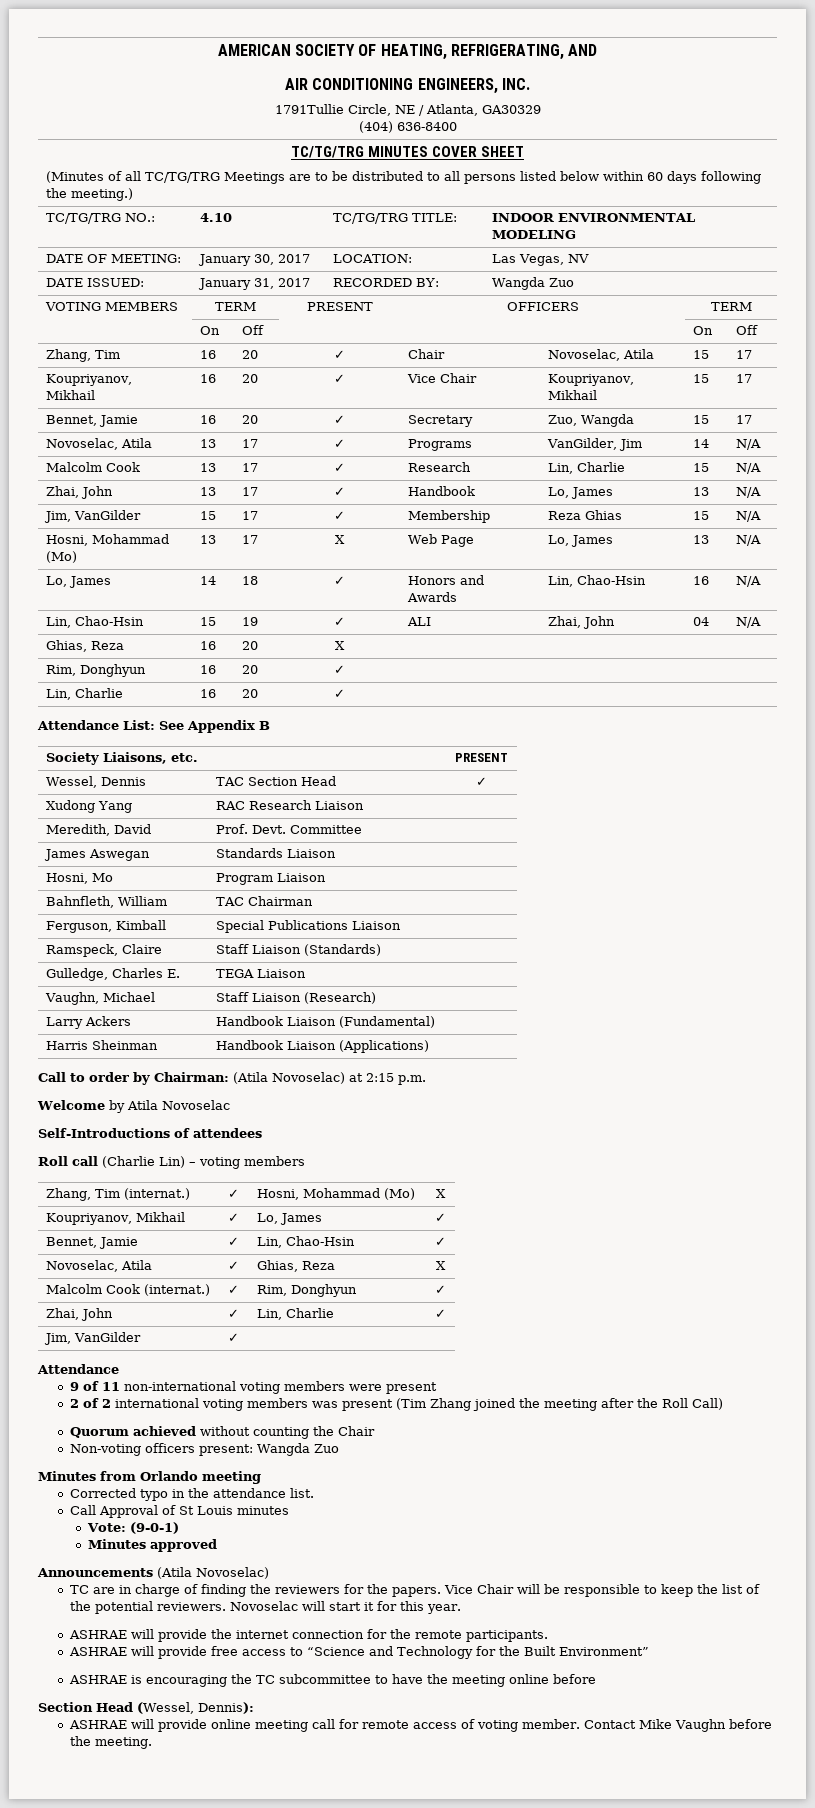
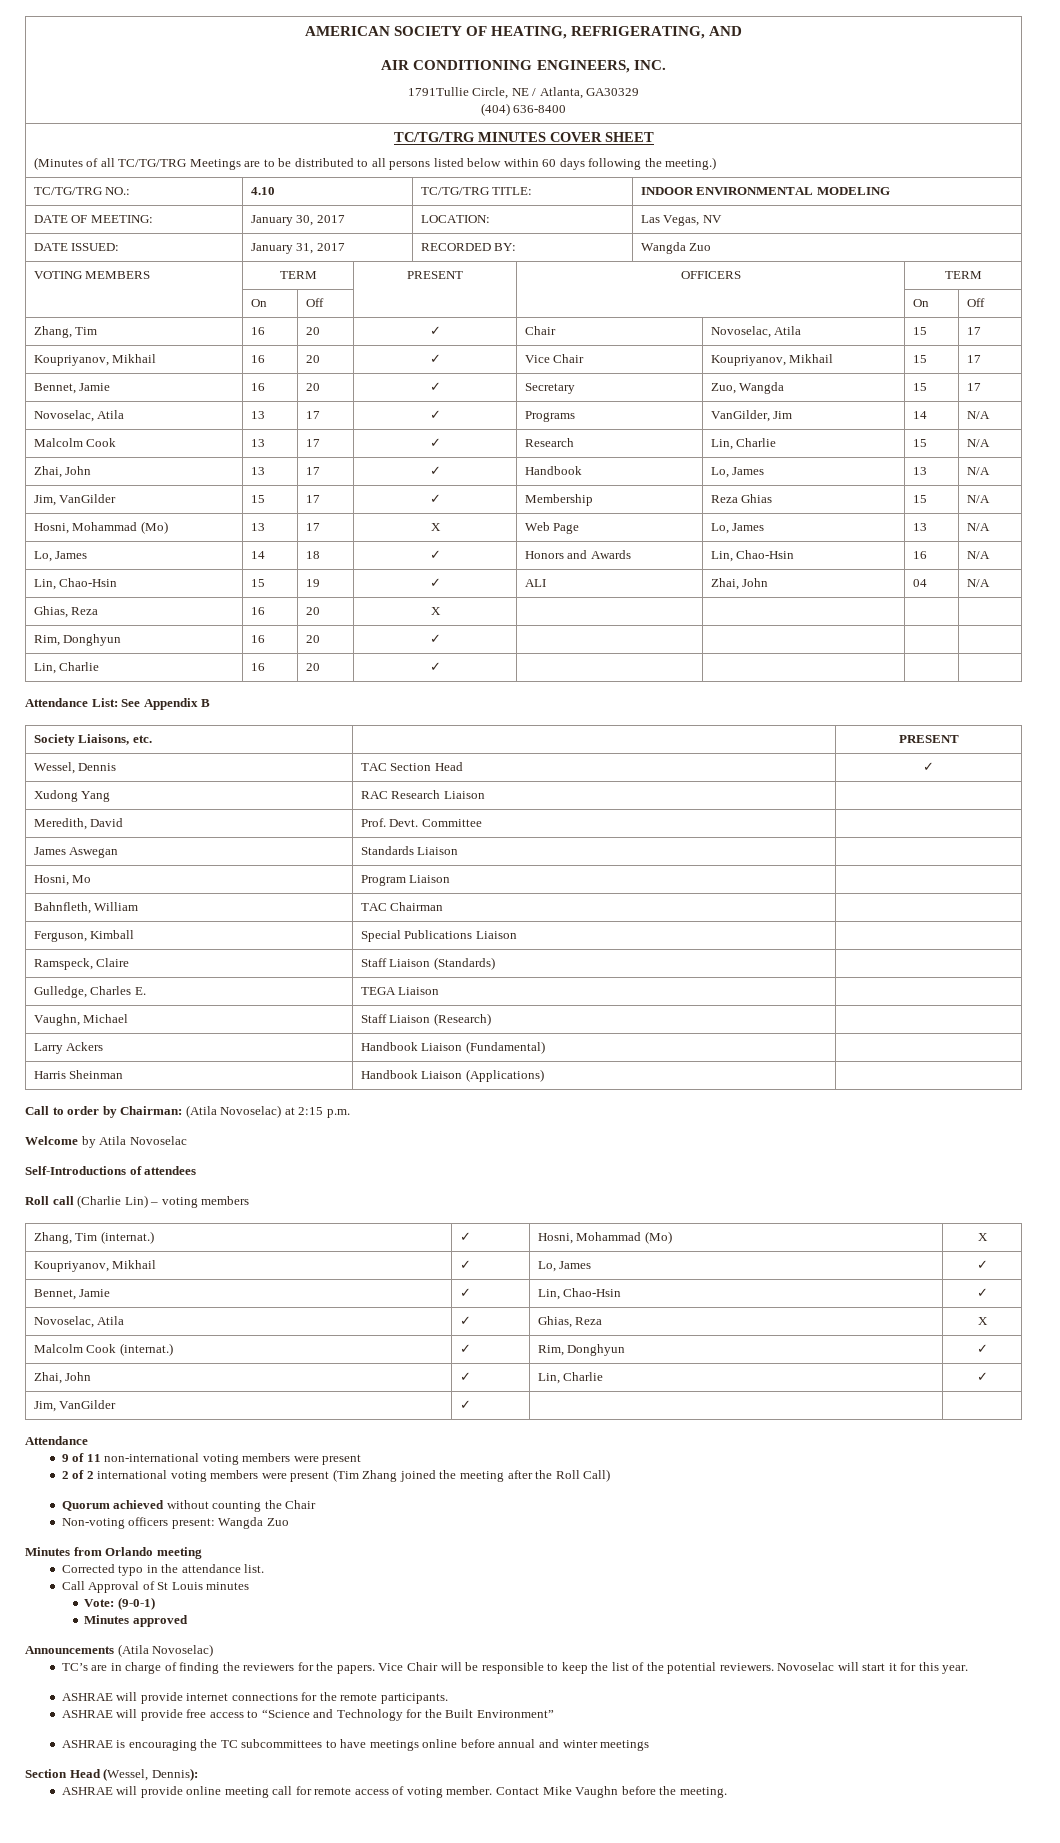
- 2 of 2 international voting members was present (Tim Zhang joined the meeting after the Roll Call)
+ 2 of 2 international voting members were present (Tim Zhang joined the meeting after the Roll Call)
- TC are in charge of finding the reviewers for the papers.
+ TC’s are in charge of finding the reviewers for the papers.
- ASHRAE will provide the internet connection for the remote participants.
+ ASHRAE will provide internet connections for the remote participants.
- ASHRAE is encouraging the TC subcommittee to have the meeting online before
+ ASHRAE is encouraging the TC subcommittees to have meetings online before annual and winter meetings

